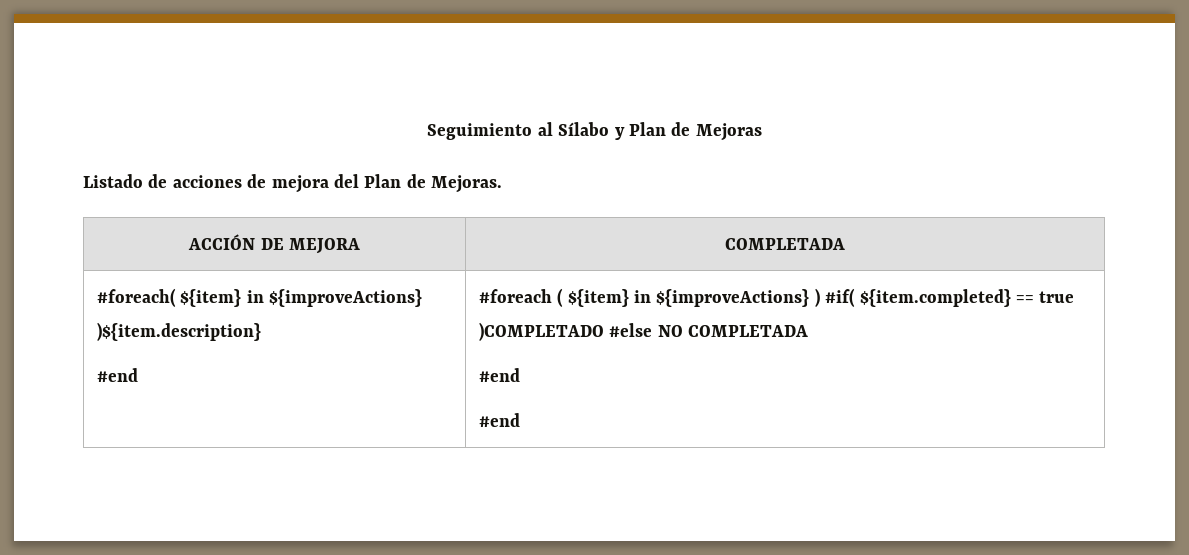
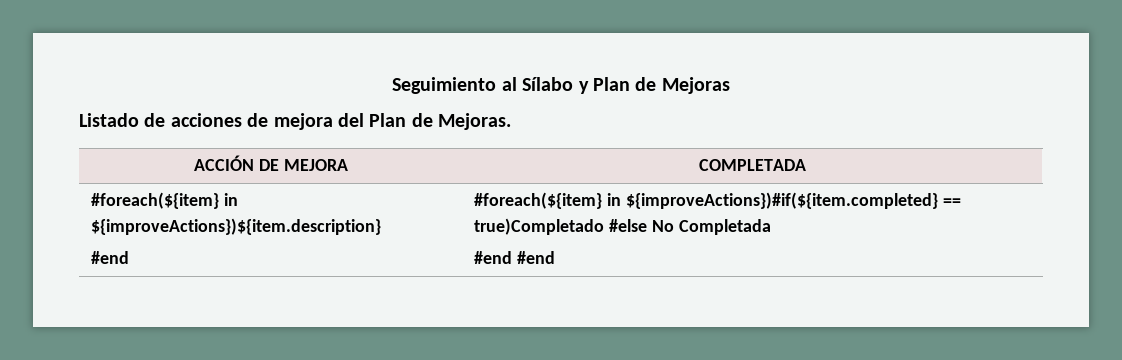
- #foreach( ${item} in ${improveActions} )${item.description}
- #end | #foreach ( ${item} in ${improveActions} ) #if( ${item.completed} == true )COMPLETADO #else NO COMPLETADA
- #end
- #end
+ #foreach(${item} in ${improveActions})${item.description}
+ #end | #foreach(${item} in ${improveActions})#if(${item.completed} == true)Completado #else No Completada
+ #end #end

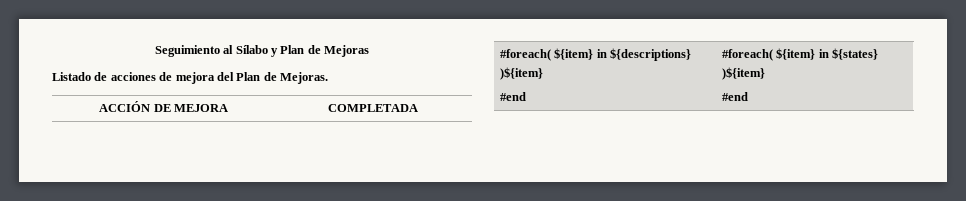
- #foreach(${item} in ${improveActions})${item.description}
- #end | #foreach(${item} in ${improveActions})#if(${item.completed} == true)Completado #else No Completada
- #end #end
+ #foreach( ${item} in ${descriptions} )${item}
+ #end | #foreach( ${item} in ${states} )${item}
+ #end

